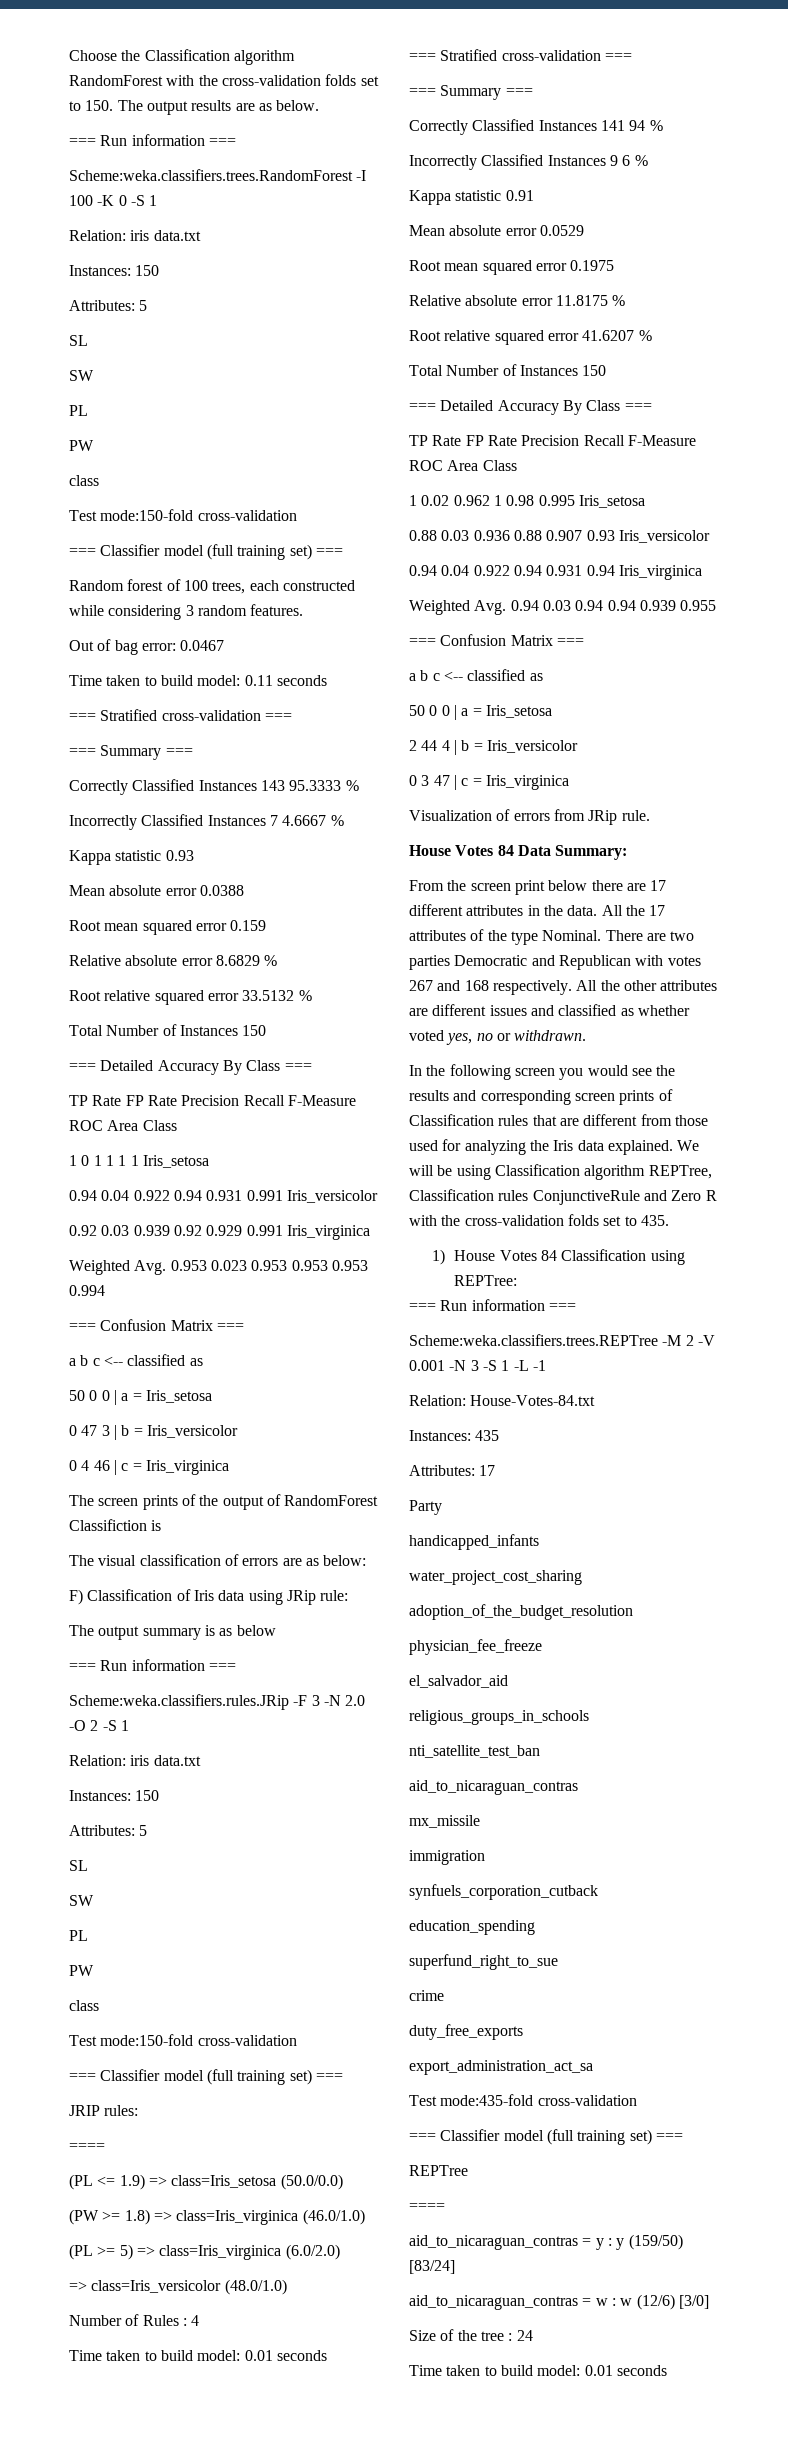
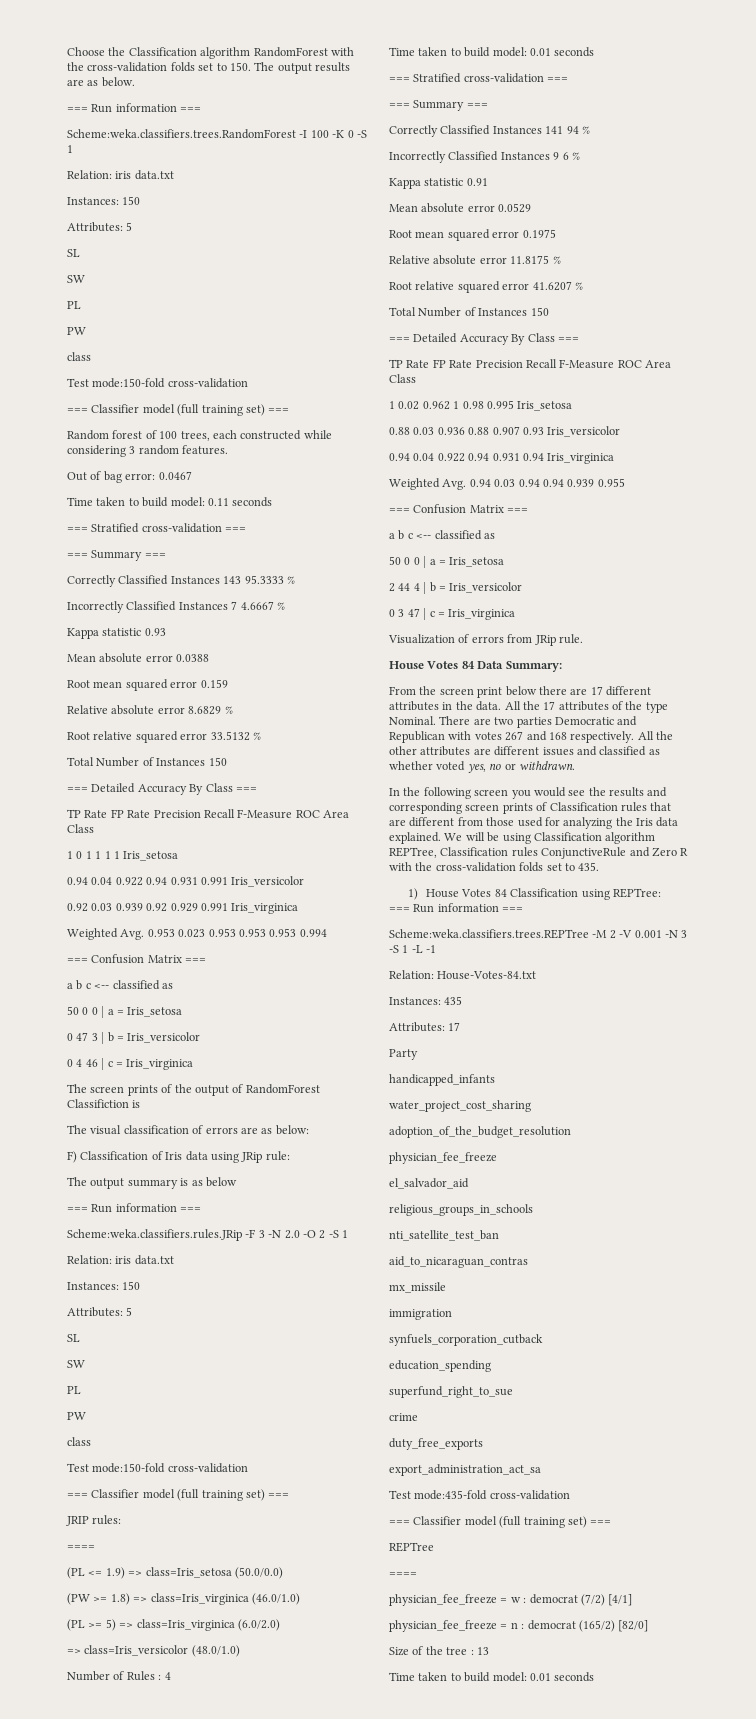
- aid_to_nicaraguan_contras = y : y (159/50) [83/24]
- aid_to_nicaraguan_contras = w : w (12/6) [3/0]
+ physician_fee_freeze = w : democrat (7/2) [4/1]
+ physician_fee_freeze = n : democrat (165/2) [82/0]
- Size of the tree : 24
+ Size of the tree : 13

